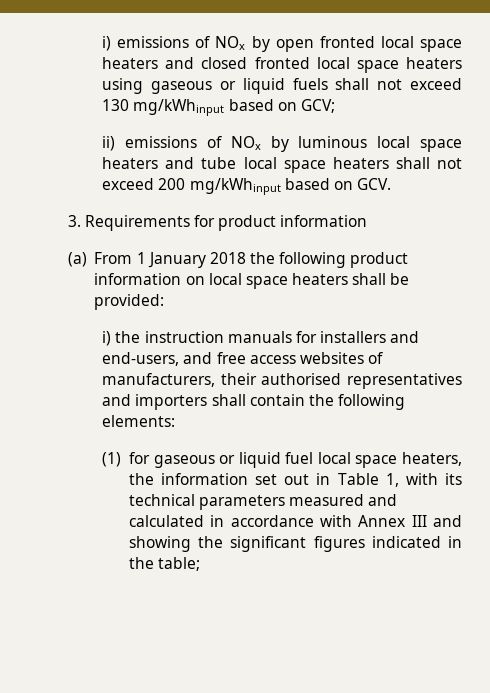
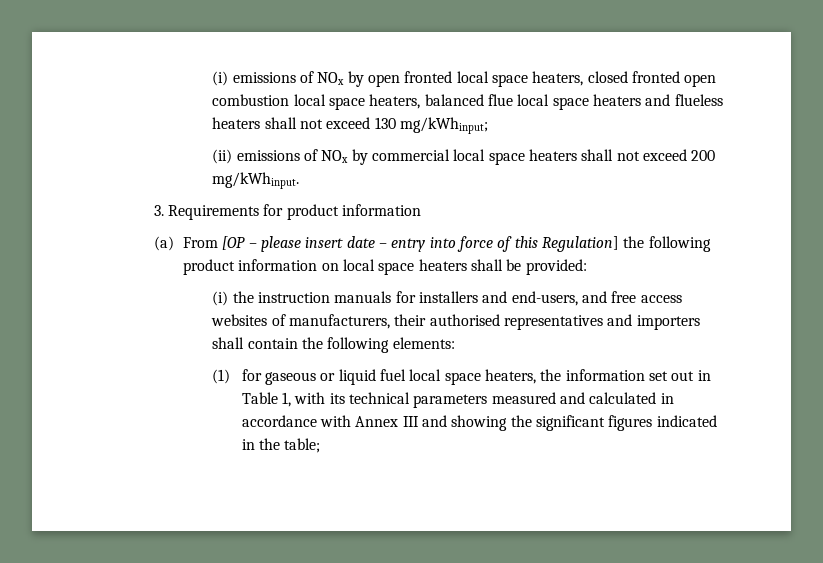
- i) emissions of NOx by open fronted local space heaters and closed fronted local space heaters using gaseous or liquid fuels shall not exceed 130 mg/kWhinput based on GCV;
- ii) emissions of NOx by luminous local space heaters and tube local space heaters shall not exceed 200 mg/kWhinput based on GCV.
+ (i) emissions of NOx by open fronted local space heaters, closed fronted open combustion local space heaters, balanced flue local space heaters and flueless heaters shall not exceed 130 mg/kWhinput;
+ (ii) emissions of NOx by commercial local space heaters shall not exceed 200 mg/kWhinput.
- (a) From 1 January 2018 the following product information on local space heaters shall be provided:
+ (a) From [OP – please insert date – entry into force of this Regulation] the following product information on local space heaters shall be provided:
- i) the instruction manuals for installers and end-users, and free access websites of manufacturers, their authorised representatives and importers shall contain the following elements:
+ (i) the instruction manuals for installers and end-users, and free access websites of manufacturers, their authorised representatives and importers shall contain the following elements:

